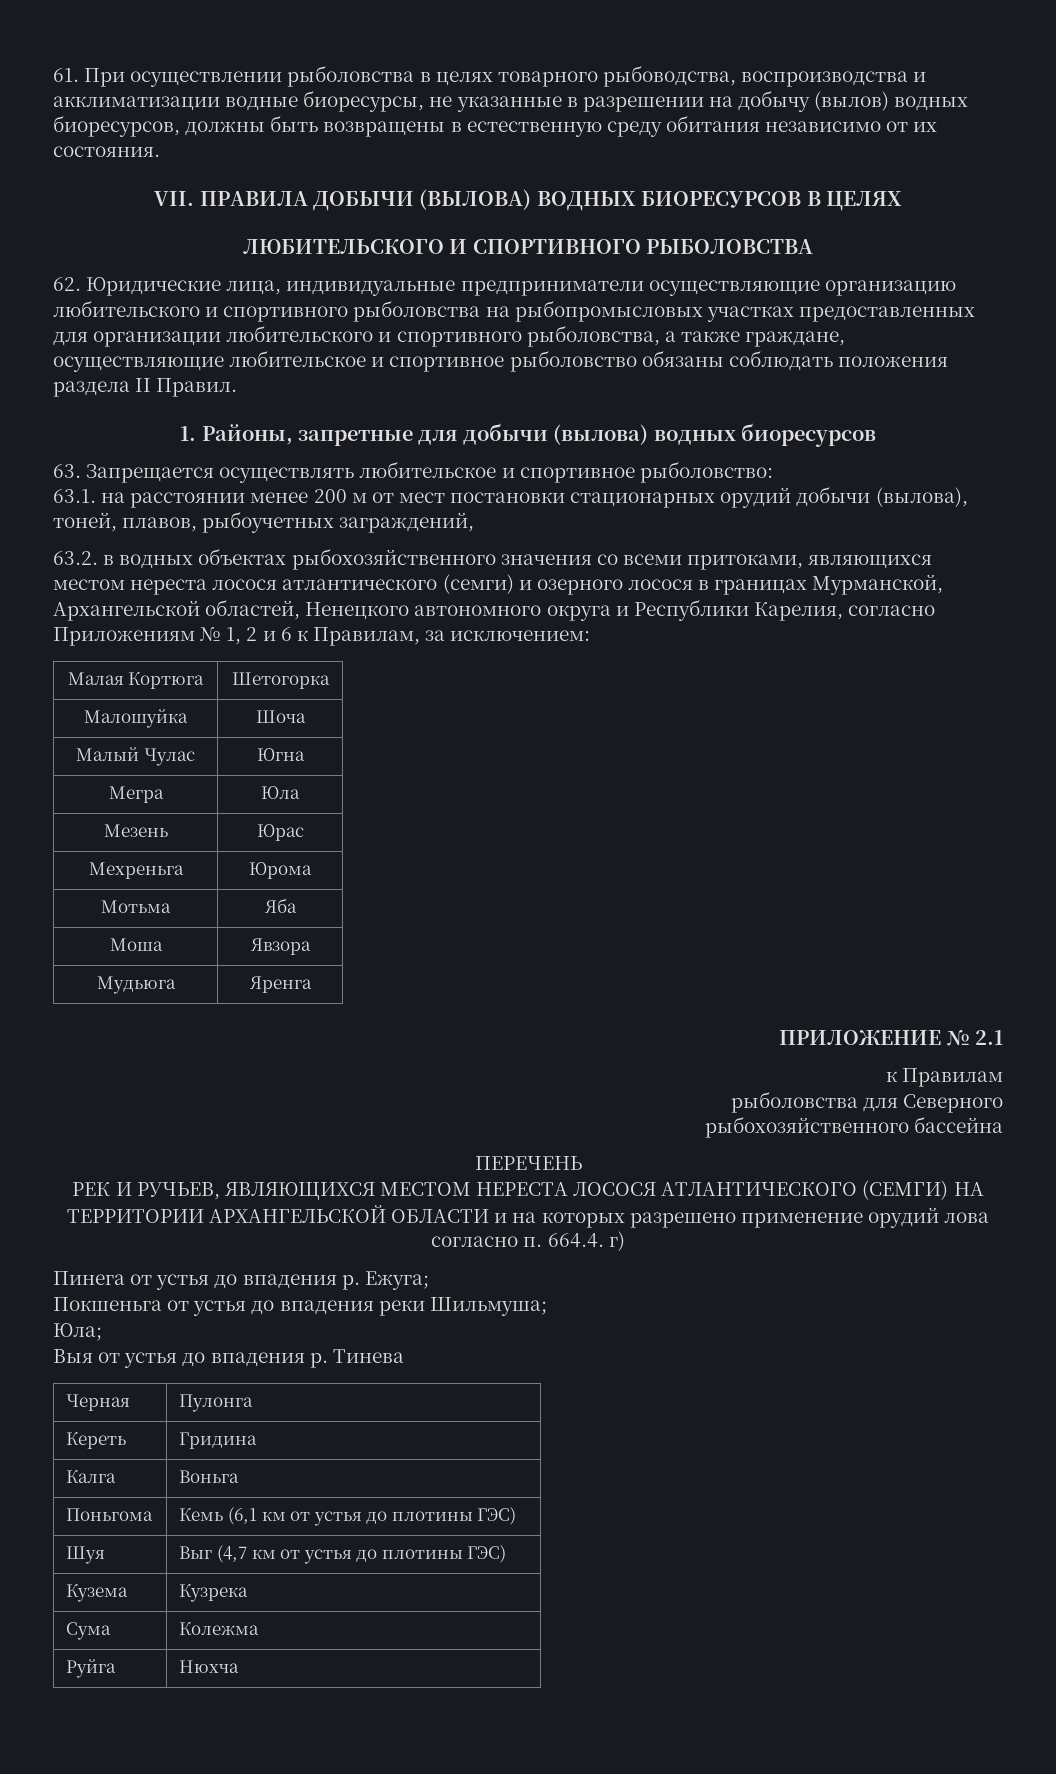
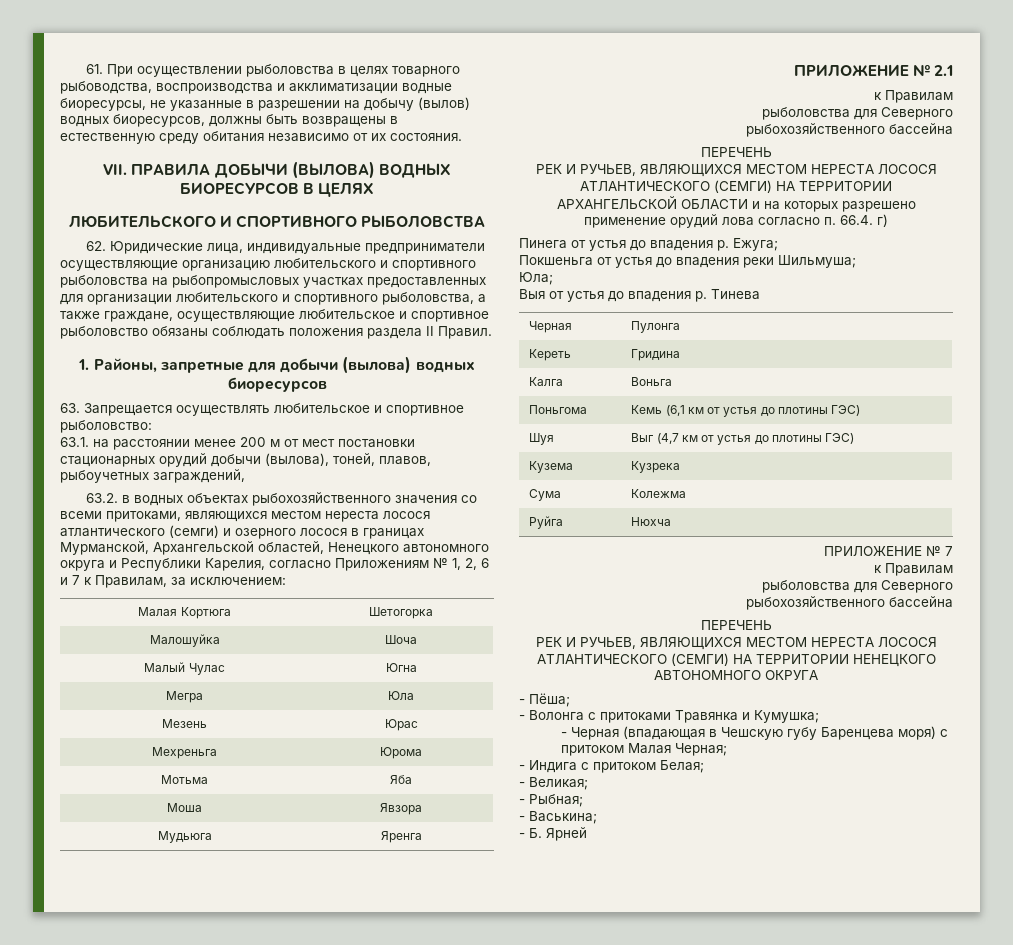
- 63.2. в водных объектах рыбохозяйственного значения со всеми притоками, являющихся местом нереста лосося атлантического (семги) и озерного лосося в границах Мурманской, Архангельской областей, Ненецкого автономного округа и Республики Карелия, согласно Приложениям № 1, 2 и 6 к Правилам, за исключением:
+ 63.2. в водных объектах рыбохозяйственного значения со всеми притоками, являющихся местом нереста лосося атлантического (семги) и озерного лосося в границах Мурманской, Архангельской областей, Ненецкого автономного округа и Республики Карелия, согласно Приложениям № 1, 2, 6 и 7 к Правилам, за исключением:
- РЕК И РУЧЬЕВ, ЯВЛЯЮЩИХСЯ МЕСТОМ НЕРЕСТА ЛОСОСЯ АТЛАНТИЧЕСКОГО (СЕМГИ) НА ТЕРРИТОРИИ АРХАНГЕЛЬСКОЙ ОБЛАСТИ и на которых разрешено применение орудий лова согласно п. 664.4. г)
+ РЕК И РУЧЬЕВ, ЯВЛЯЮЩИХСЯ МЕСТОМ НЕРЕСТА ЛОСОСЯ АТЛАНТИЧЕСКОГО (СЕМГИ) НА ТЕРРИТОРИИ АРХАНГЕЛЬСКОЙ ОБЛАСТИ и на которых разрешено применение орудий лова согласно п. 66.4. г)
+ ПРИЛОЖЕНИЕ № 7
+ к Правилам
+ рыболовства для Северного
+ рыбохозяйственного бассейна
+ ПЕРЕЧЕНЬ
+ РЕК И РУЧЬЕВ, ЯВЛЯЮЩИХСЯ МЕСТОМ НЕРЕСТА ЛОСОСЯ АТЛАНТИЧЕСКОГО (СЕМГИ) НА ТЕРРИТОРИИ НЕНЕЦКОГО АВТОНОМНОГО ОКРУГА
+ - Пёша;
+ - Волонга с притоками Травянка и Кумушка;
+ - Черная (впадающая в Чешскую губу Баренцева моря) с притоком Малая Черная;
+ - Индига с притоком Белая;
+ - Великая;
+ - Рыбная;
+ - Васькина;
+ - Б. Ярней

